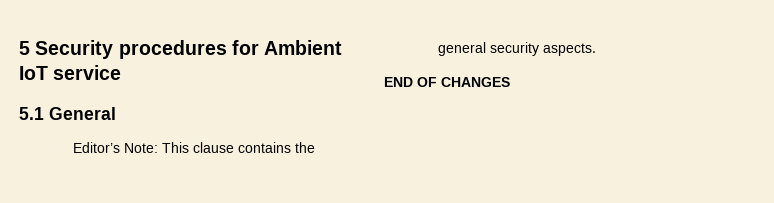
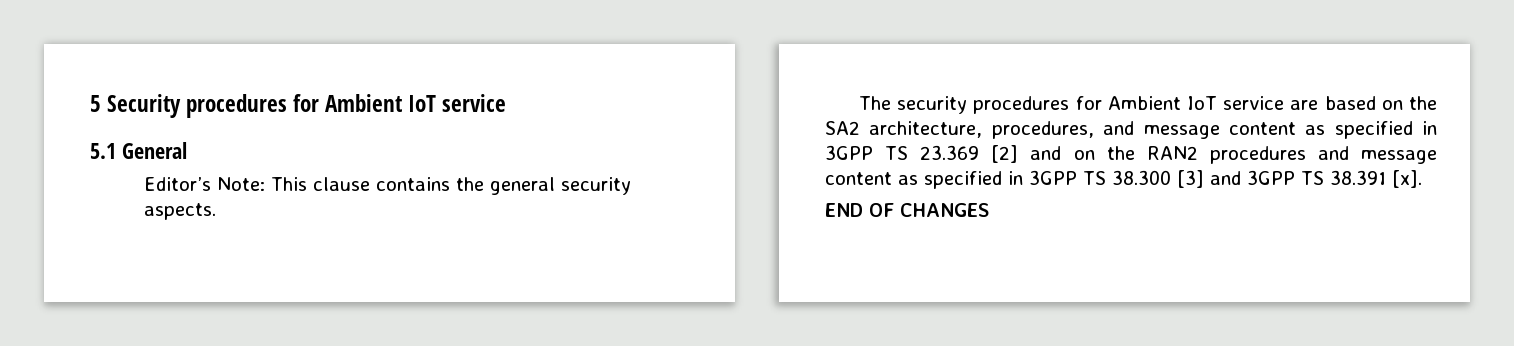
+ The security procedures for Ambient IoT service are based on the SA2 architecture, procedures, and message content as specified in 3GPP TS 23.369 [2] and on the RAN2 procedures and message content as specified in 3GPP TS 38.300 [3] and 3GPP TS 38.391 [x].

